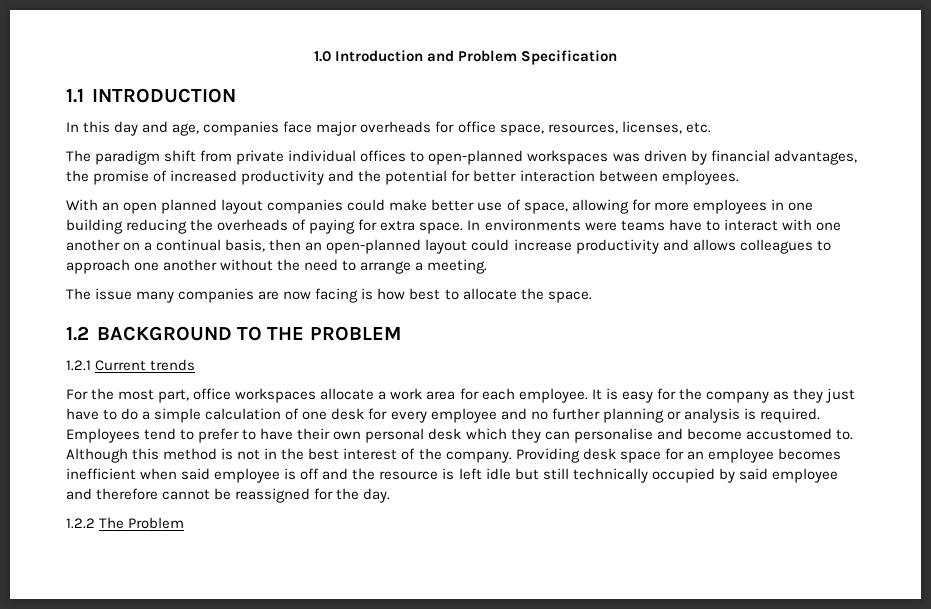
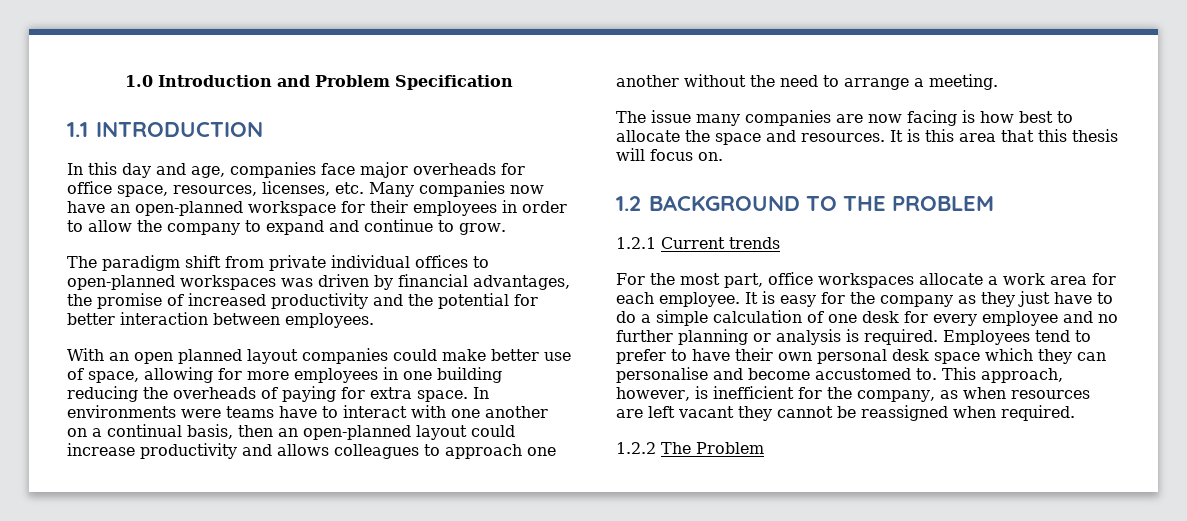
- In this day and age, companies face major overheads for office space, resources, licenses, etc.
+ In this day and age, companies face major overheads for office space, resources, licenses, etc. Many companies now have an open-planned workspace for their employees in order to allow the company to expand and continue to grow.
- The issue many companies are now facing is how best to allocate the space.
+ The issue many companies are now facing is how best to allocate the space and resources. It is this area that this thesis will focus on.
- Employees tend to prefer to have their own personal desk which they can personalise and become accustomed to.
+ Employees tend to prefer to have their own personal desk space which they can personalise and become accustomed to.
- Although this method is not in the best interest of the company. Providing desk space for an employee becomes inefficient when said employee is off and the resource is left idle but still technically occupied by said employee and therefore cannot be reassigned for the day.
+ This approach, however, is inefficient for the company, as when resources are left vacant they cannot be reassigned when required.

